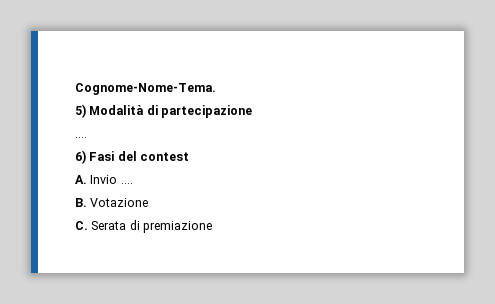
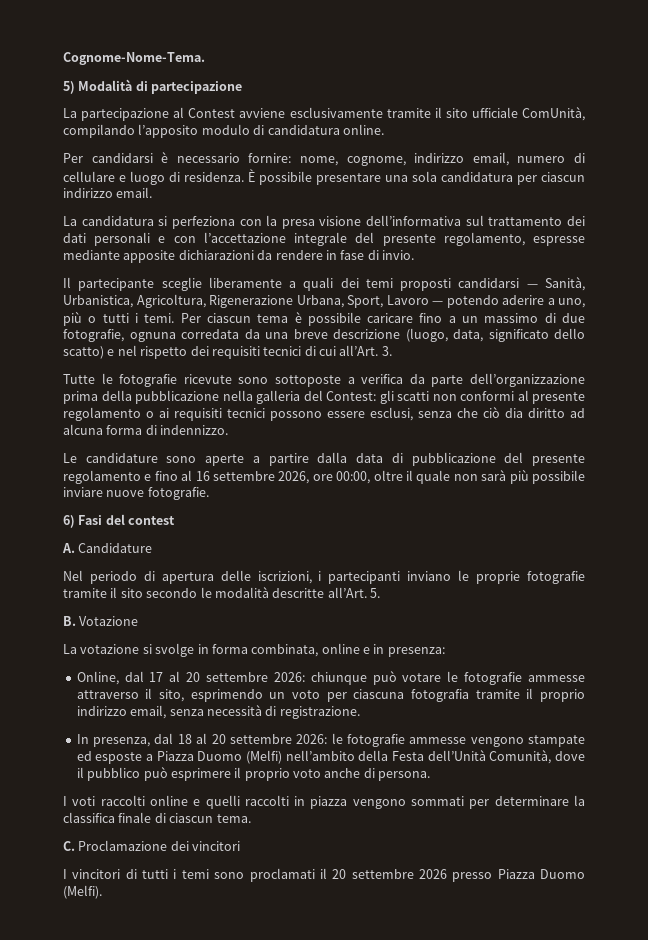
  5) Modalità di partecipazione
- ....
+ La partecipazione al Contest avviene esclusivamente tramite il sito ufficiale ComUnità, compilando l’apposito modulo di candidatura online.
+ Per candidarsi è necessario fornire: nome, cognome, indirizzo email, numero di cellulare e luogo di residenza. È possibile presentare una sola candidatura per ciascun indirizzo email.
+ La candidatura si perfeziona con la presa visione dell’informativa sul trattamento dei dati personali e con l’accettazione integrale del presente regolamento, espresse mediante apposite dichiarazioni da rendere in fase di invio.
+ Il partecipante sceglie liberamente a quali dei temi proposti candidarsi — Sanità, Urbanistica, Agricoltura, Rigenerazione Urbana, Sport, Lavoro — potendo aderire a uno, più o tutti i temi. Per ciascun tema è possibile caricare fino a un massimo di due fotografie, ognuna corredata da una breve descrizione (luogo, data, significato dello scatto) e nel rispetto dei requisiti tecnici di cui all’Art. 3.
+ Tutte le fotografie ricevute sono sottoposte a verifica da parte dell’organizzazione prima della pubblicazione nella galleria del Contest: gli scatti non conformi al presente regolamento o ai requisiti tecnici possono essere esclusi, senza che ciò dia diritto ad alcuna forma di indennizzo.
+ Le candidature sono aperte a partire dalla data di pubblicazione del presente regolamento e fino al 16 settembre 2026, ore 00:00, oltre il quale non sarà più possibile inviare nuove fotografie.
- A. Invio ....
+ A. Candidature
+ Nel periodo di apertura delle iscrizioni, i partecipanti inviano le proprie fotografie tramite il sito secondo le modalità descritte all’Art. 5.
  B. Votazione
- C. Serata di premiazione
+ La votazione si svolge in forma combinata, online e in presenza:
+ Online, dal 17 al 20 settembre 2026: chiunque può votare le fotografie ammesse attraverso il sito, esprimendo un voto per ciascuna fotografia tramite il proprio indirizzo email, senza necessità di registrazione.
+ In presenza, dal 18 al 20 settembre 2026: le fotografie ammesse vengono stampate ed esposte a Piazza Duomo (Melfi) nell’ambito della Festa dell’Unità Comunità, dove il pubblico può esprimere il proprio voto anche di persona.
+ I voti raccolti online e quelli raccolti in piazza vengono sommati per determinare la classifica finale di ciascun tema.
+ C. Proclamazione dei vincitori
+ I vincitori di tutti i temi sono proclamati il 20 settembre 2026 presso Piazza Duomo (Melfi).

